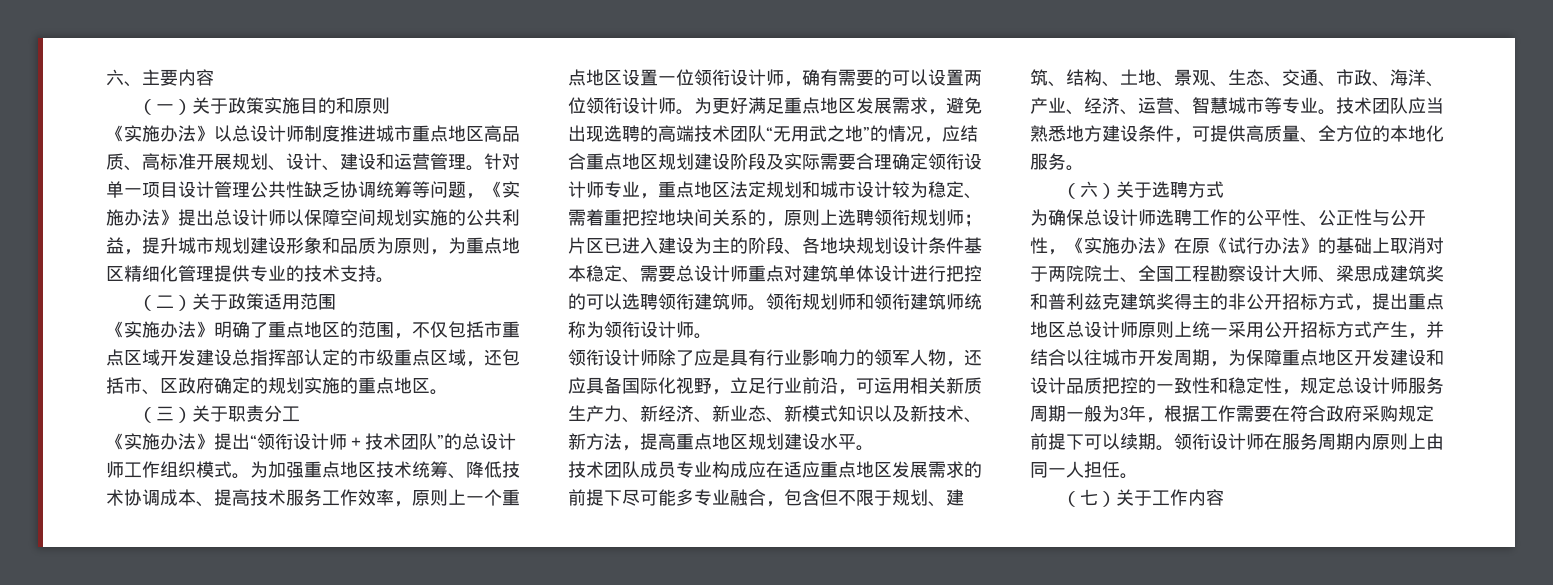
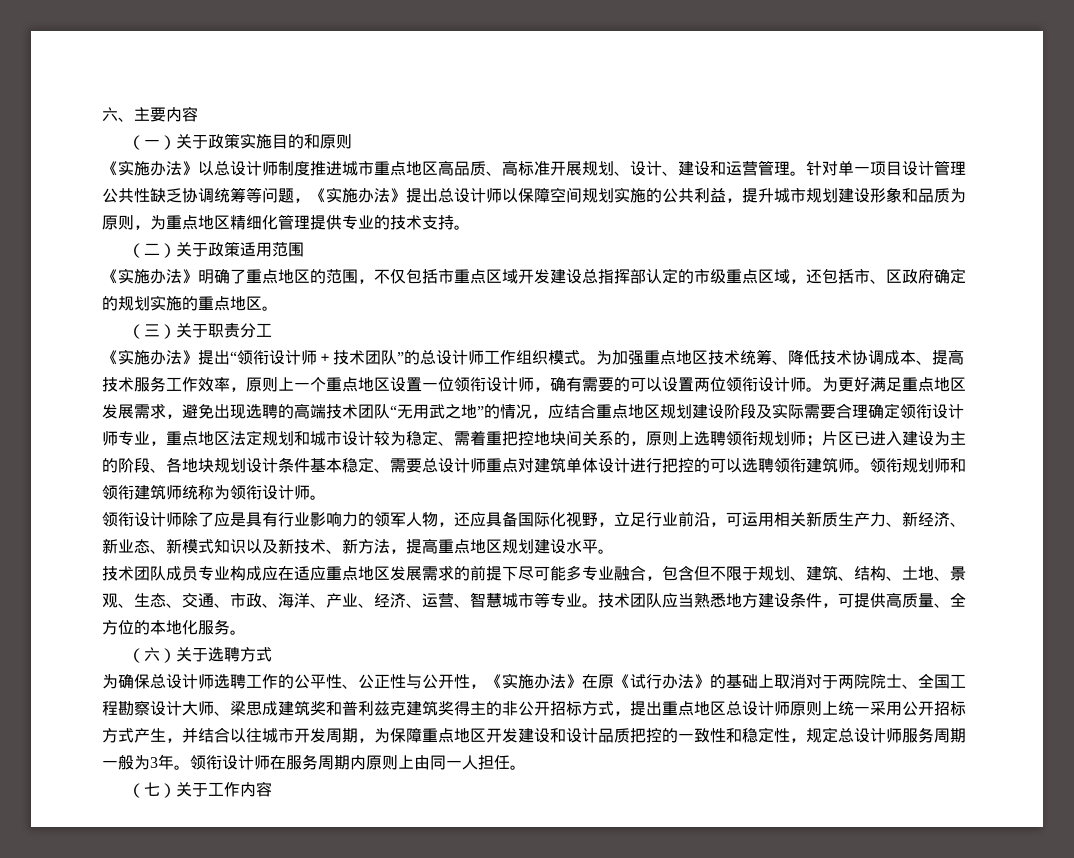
- 为确保总设计师选聘工作的公平性、公正性与公开性，《实施办法》在原《试行办法》的基础上取消对于两院院士、全国工程勘察设计大师、梁思成建筑奖和普利兹克建筑奖得主的非公开招标方式，提出重点地区总设计师原则上统一采用公开招标方式产生，并结合以往城市开发周期，为保障重点地区开发建设和设计品质把控的一致性和稳定性，规定总设计师服务周期一般为3年，根据工作需要在符合政府采购规定前提下可以续期。
+ 为确保总设计师选聘工作的公平性、公正性与公开性，《实施办法》在原《试行办法》的基础上取消对于两院院士、全国工程勘察设计大师、梁思成建筑奖和普利兹克建筑奖得主的非公开招标方式，提出重点地区总设计师原则上统一采用公开招标方式产生，并结合以往城市开发周期，为保障重点地区开发建设和设计品质把控的一致性和稳定性，规定总设计师服务周期一般为3年。

